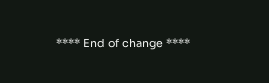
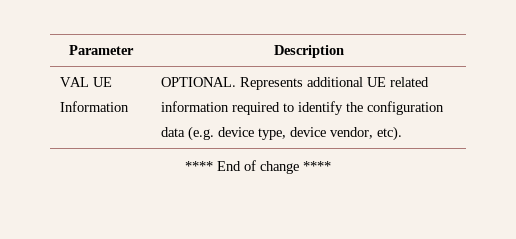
+ Parameter | Description
+ VAL UE Information | OPTIONAL. Represents additional UE related information required to identify the configuration data (e.g. device type, device vendor, etc).

